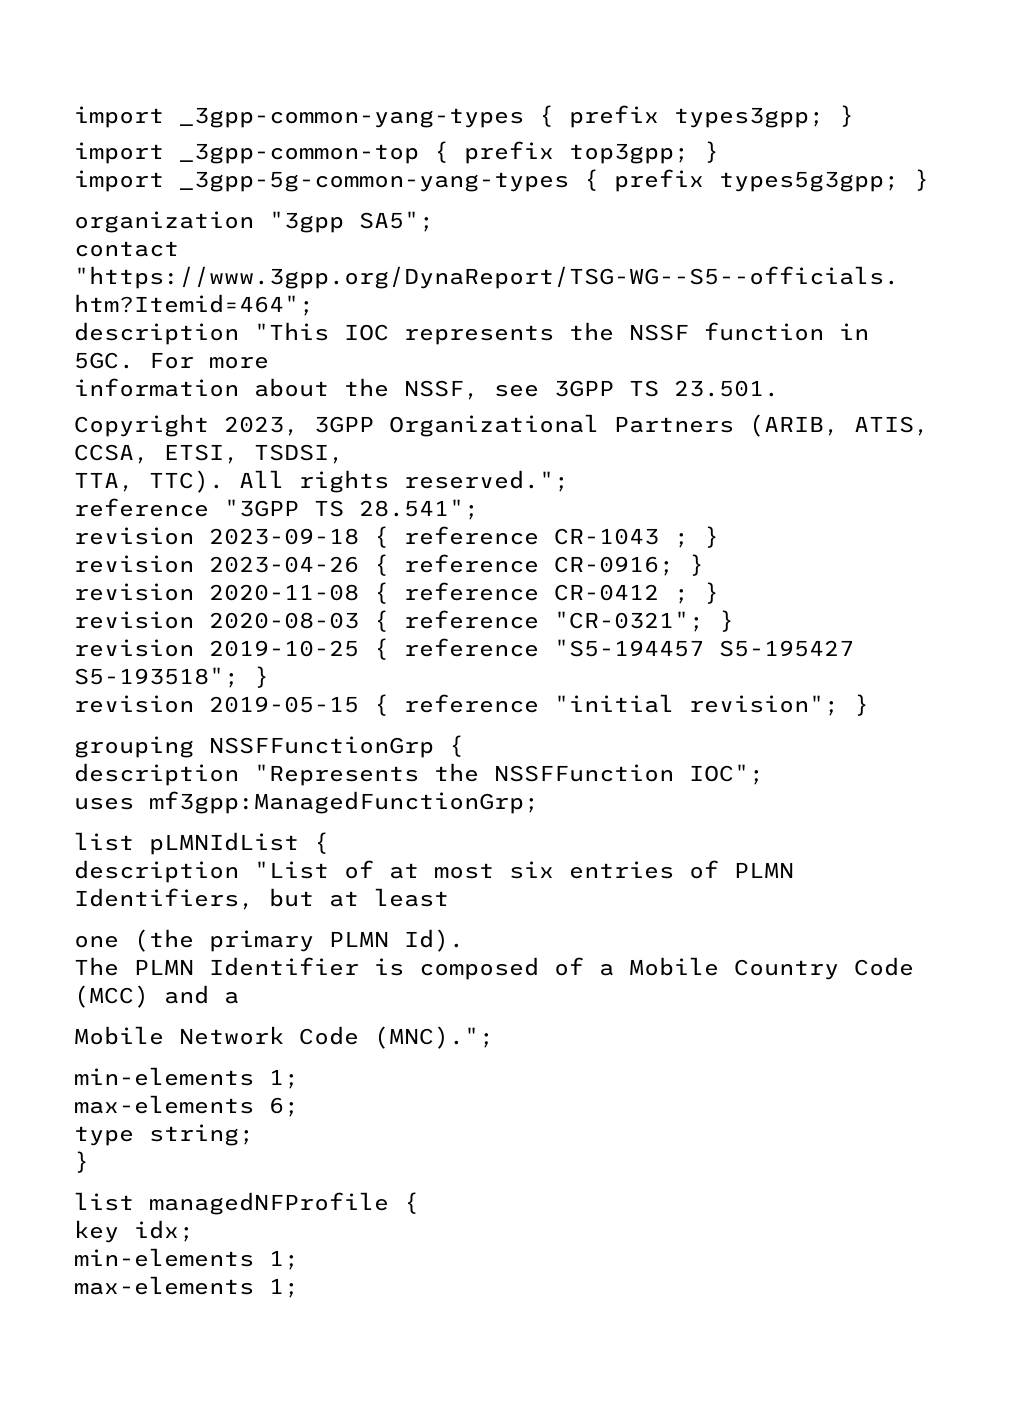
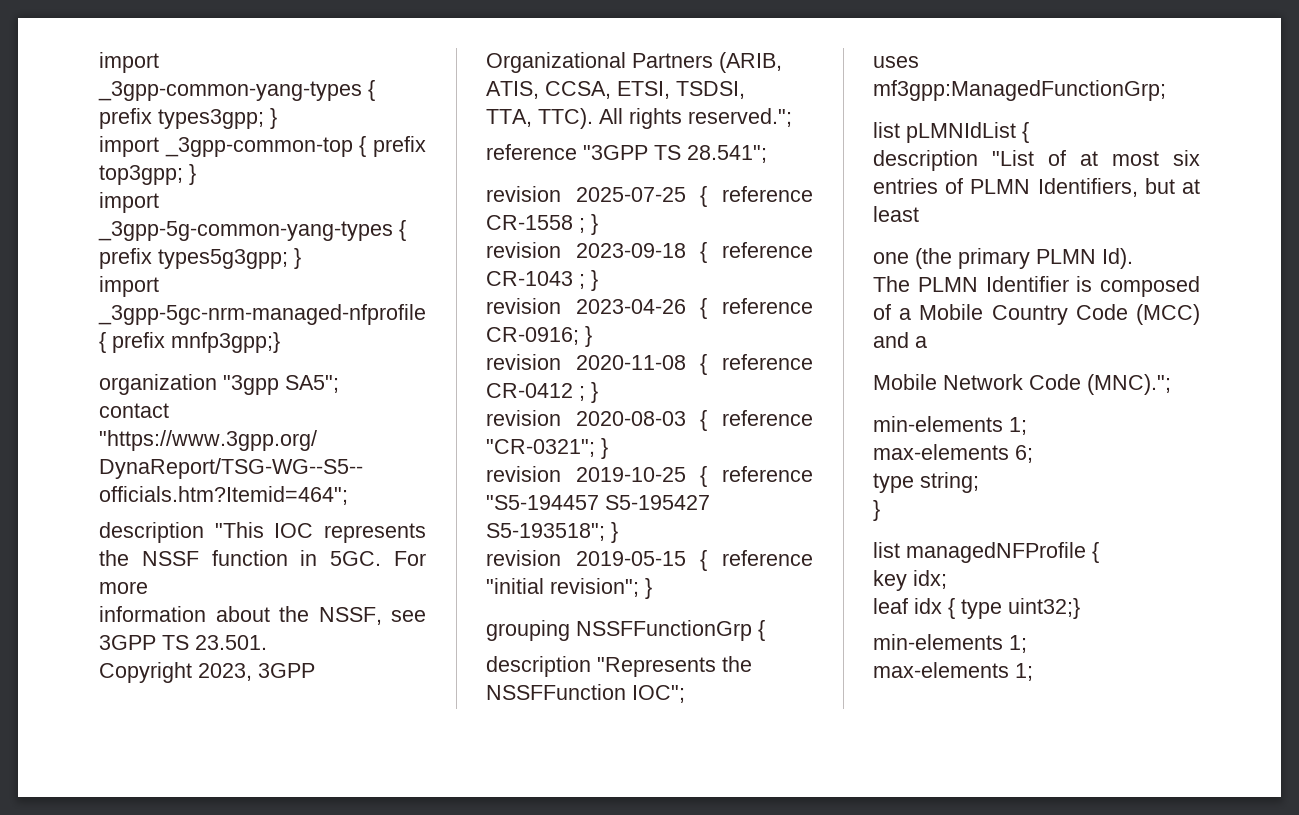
+ import _3gpp-5gc-nrm-managed-nfprofile { prefix mnfp3gpp;}
+ revision 2025-07-25 { reference CR-1558 ; }
+ leaf idx { type uint32;}

